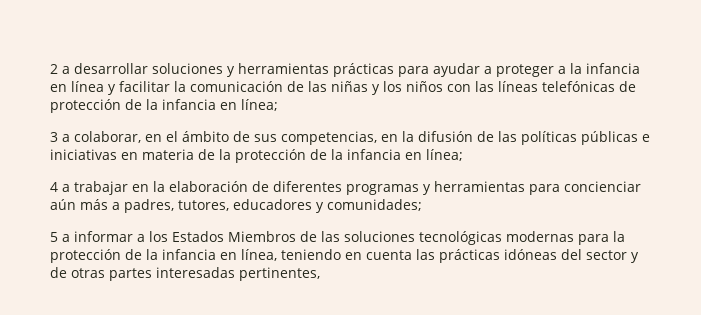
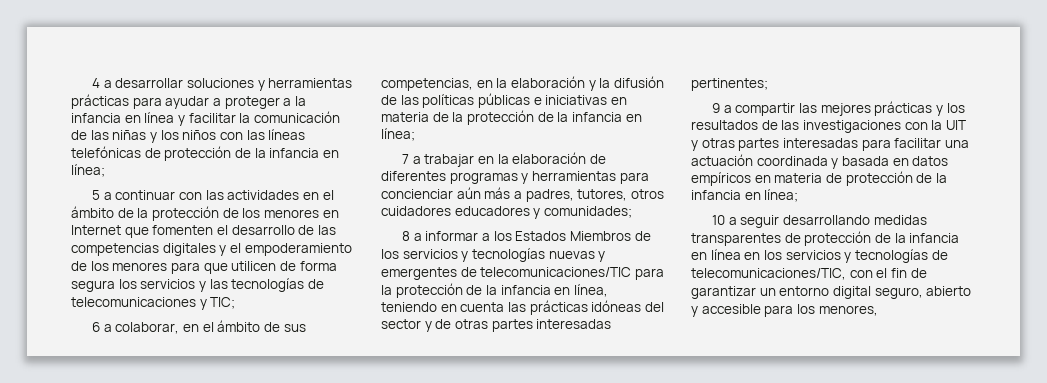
- 2 a desarrollar soluciones y herramientas prácticas para ayudar a proteger a la infancia en línea y facilitar la comunicación de las niñas y los niños con las líneas telefónicas de protección de la infancia en línea;
+ 4 a desarrollar soluciones y herramientas prácticas para ayudar a proteger a la infancia en línea y facilitar la comunicación de las niñas y los niños con las líneas telefónicas de protección de la infancia en línea;
- 3 a colaborar, en el ámbito de sus competencias, en la difusión de las políticas públicas e iniciativas en materia de la protección de la infancia en línea;
+ 5 a continuar con las actividades en el ámbito de la protección de los menores en Internet que fomenten el desarrollo de las competencias digitales y el empoderamiento de los menores para que utilicen de forma segura los servicios y las tecnologías de telecomunicaciones y TIC;
+ 6 a colaborar, en el ámbito de sus competencias, en la elaboración y la difusión de las políticas públicas e iniciativas en materia de la protección de la infancia en línea;
- 4 a trabajar en la elaboración de diferentes programas y herramientas para concienciar aún más a padres, tutores, educadores y comunidades;
+ 7 a trabajar en la elaboración de diferentes programas y herramientas para concienciar aún más a padres, tutores, otros cuidadores educadores y comunidades;
- 5 a informar a los Estados Miembros de las soluciones tecnológicas modernas para la protección de la infancia en línea, teniendo en cuenta las prácticas idóneas del sector y de otras partes interesadas pertinentes,
+ 8 a informar a los Estados Miembros de los servicios y tecnologías nuevas y emergentes de telecomunicaciones/TIC para la protección de la infancia en línea, teniendo en cuenta las prácticas idóneas del sector y de otras partes interesadas pertinentes;
+ 9 a compartir las mejores prácticas y los resultados de las investigaciones con la UIT y otras partes interesadas para facilitar una actuación coordinada y basada en datos empíricos en materia de protección de la infancia en línea;
+ 10 a seguir desarrollando medidas transparentes de protección de la infancia en línea en los servicios y tecnologías de telecomunicaciones/TIC, con el fin de garantizar un entorno digital seguro, abierto y accesible para los menores,

